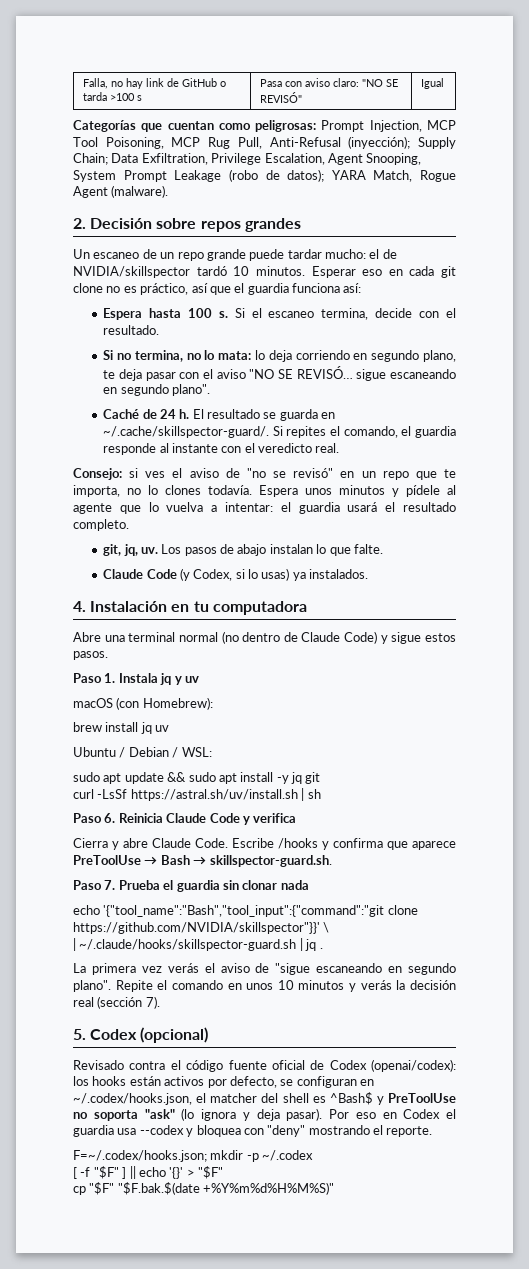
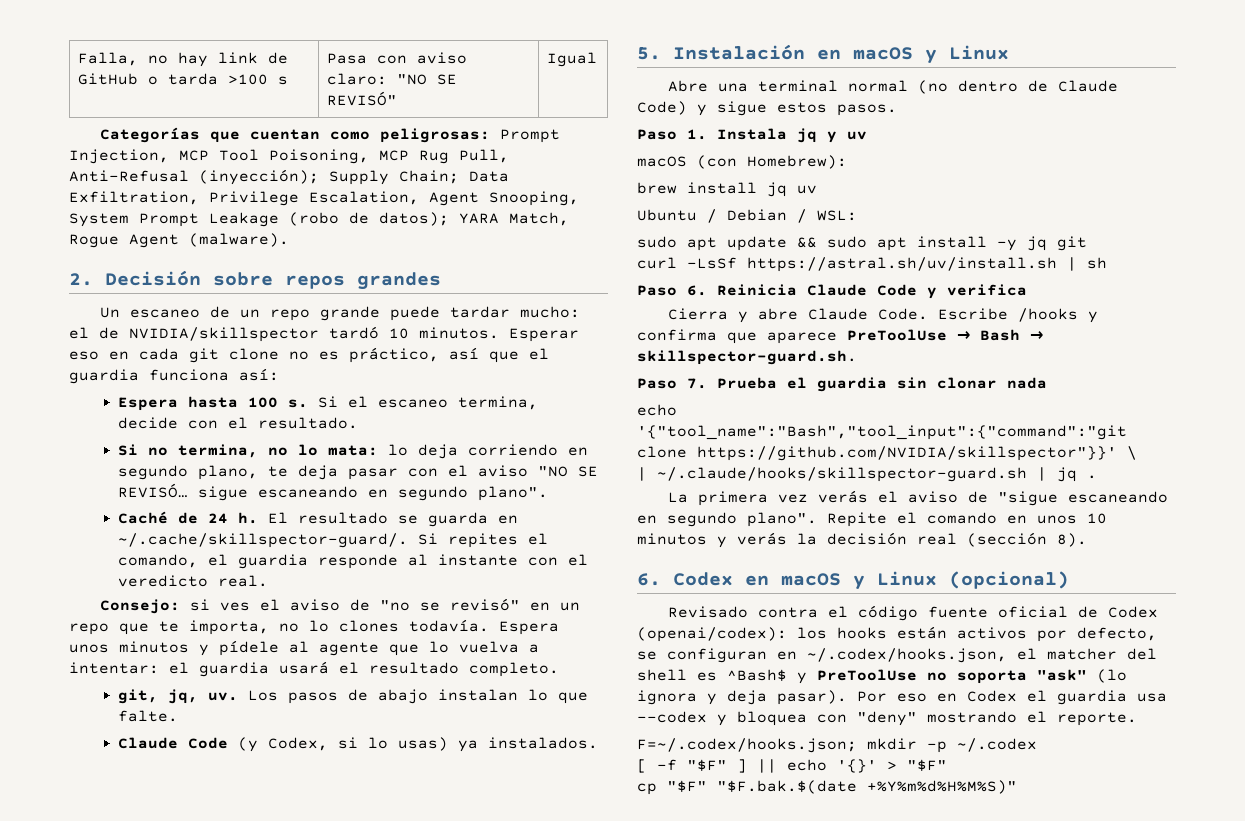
- 4. Instalación en tu computadora
+ 5. Instalación en macOS y Linux
- Repite el comando en unos 10 minutos y verás la decisión real (sección 7).
- 5. Codex (opcional)
+ Repite el comando en unos 10 minutos y verás la decisión real (sección 8).
+ 6. Codex en macOS y Linux (opcional)

